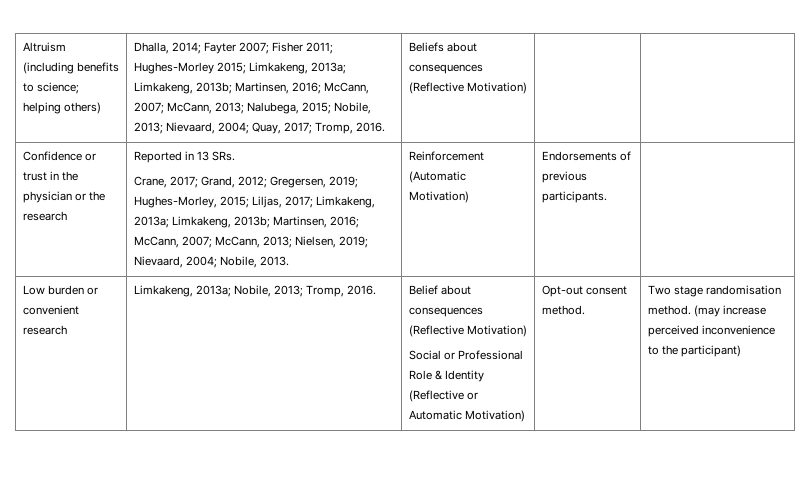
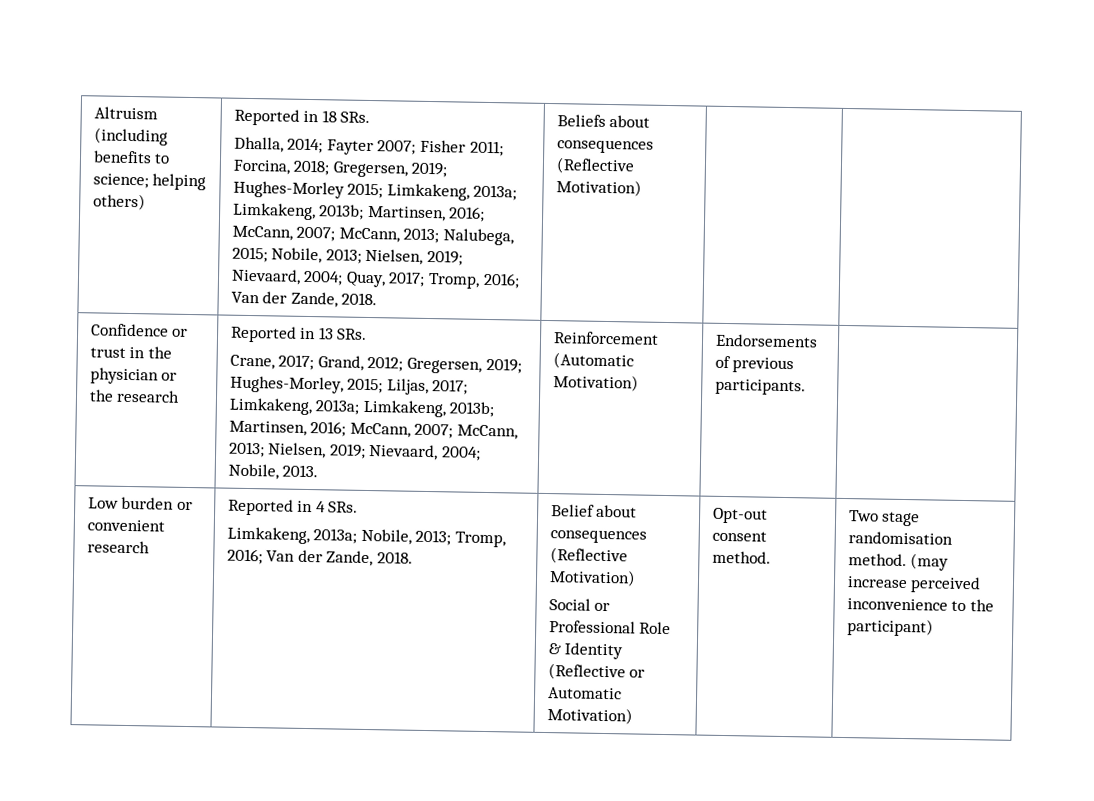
+ Reported in 18 SRs.
- Dhalla, 2014; Fayter 2007; Fisher 2011; Hughes-Morley 2015; Limkakeng, 2013a; Limkakeng, 2013b; Martinsen, 2016; McCann, 2007; McCann, 2013; Nalubega, 2015; Nobile, 2013; Nievaard, 2004; Quay, 2017; Tromp, 2016.
+ Dhalla, 2014; Fayter 2007; Fisher 2011; Forcina, 2018; Gregersen, 2019; Hughes-Morley 2015; Limkakeng, 2013a; Limkakeng, 2013b; Martinsen, 2016; McCann, 2007; McCann, 2013; Nalubega, 2015; Nobile, 2013; Nielsen, 2019; Nievaard, 2004; Quay, 2017; Tromp, 2016; Van der Zande, 2018.
+ Reported in 4 SRs.
- Limkakeng, 2013a; Nobile, 2013; Tromp, 2016.
+ Limkakeng, 2013a; Nobile, 2013; Tromp, 2016; Van der Zande, 2018.

